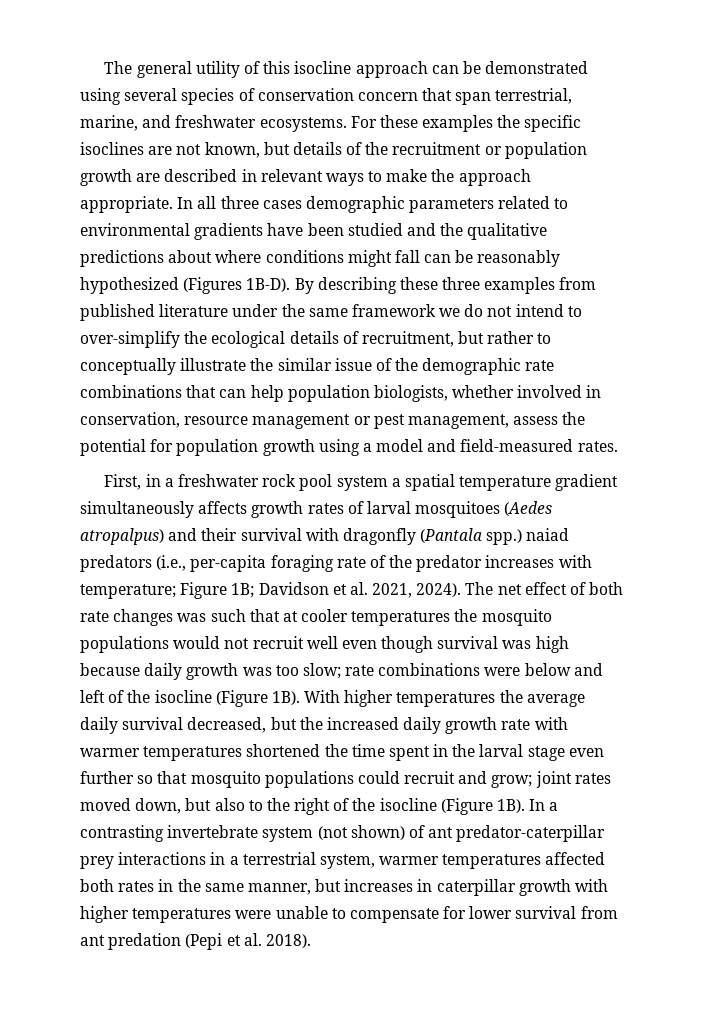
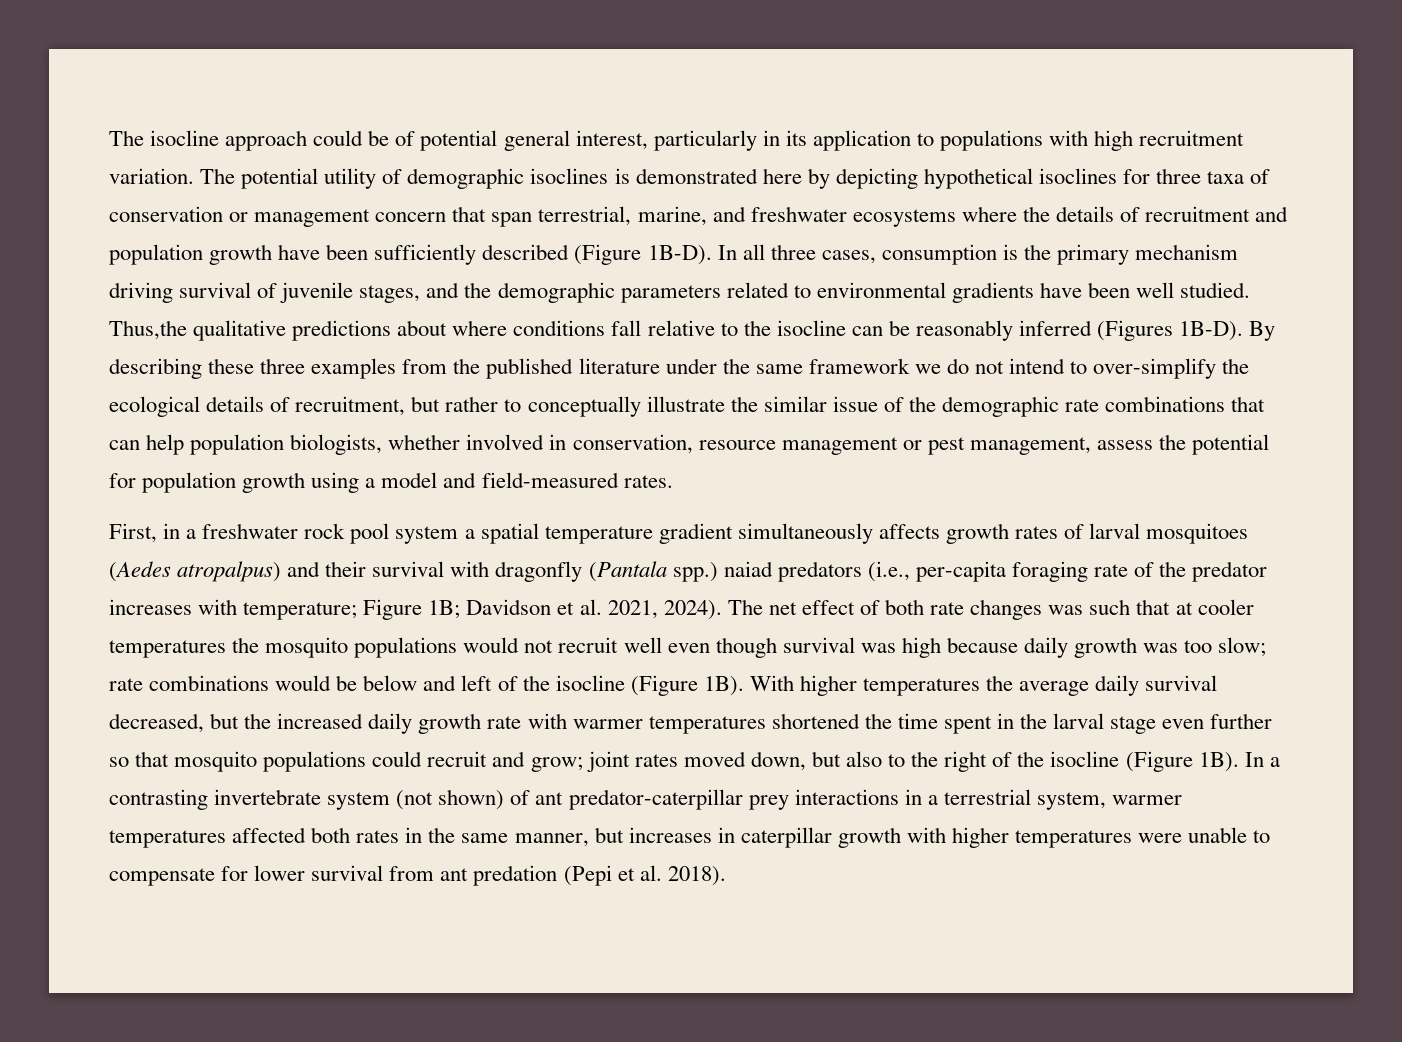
- The general utility of this isocline approach can be demonstrated using several species of conservation concern that span terrestrial, marine, and freshwater ecosystems. For these examples the specific isoclines are not known, but details of the recruitment or population growth are described in relevant ways to make the approach appropriate. In all three cases demographic parameters related to environmental gradients have been studied and the qualitative predictions about where conditions might fall can be reasonably hypothesized (Figures 1B-D).
+ The isocline approach could be of potential general interest, particularly in its application to populations with high recruitment variation. The potential utility of demographic isoclines is demonstrated here by depicting hypothetical isoclines for three taxa of conservation or management concern that span terrestrial, marine, and freshwater ecosystems where the details of recruitment and population growth have been sufficiently described (Figure 1B-D). In all three cases, consumption is the primary mechanism driving survival of juvenile stages, and the demographic parameters related to environmental gradients have been well studied. Thus,the qualitative predictions about where conditions fall relative to the isocline can be reasonably inferred (Figures 1B-D).
- By describing these three examples from published literature under the same framework we do not intend to over-simplify the ecological details of recruitment, but rather to conceptually illustrate the similar issue of the demographic rate combinations that can help population biologists, whether involved in conservation, resource management or pest management, assess the potential for population growth using a model and field-measured rates.
+ By describing these three examples from the published literature under the same framework we do not intend to over-simplify the ecological details of recruitment, but rather to conceptually illustrate the similar issue of the demographic rate combinations that can help population biologists, whether involved in conservation, resource management or pest management, assess the potential for population growth using a model and field-measured rates.
- The net effect of both rate changes was such that at cooler temperatures the mosquito populations would not recruit well even though survival was high because daily growth was too slow; rate combinations were below and left of the isocline (Figure 1B).
+ The net effect of both rate changes was such that at cooler temperatures the mosquito populations would not recruit well even though survival was high because daily growth was too slow; rate combinations would be below and left of the isocline (Figure 1B).

